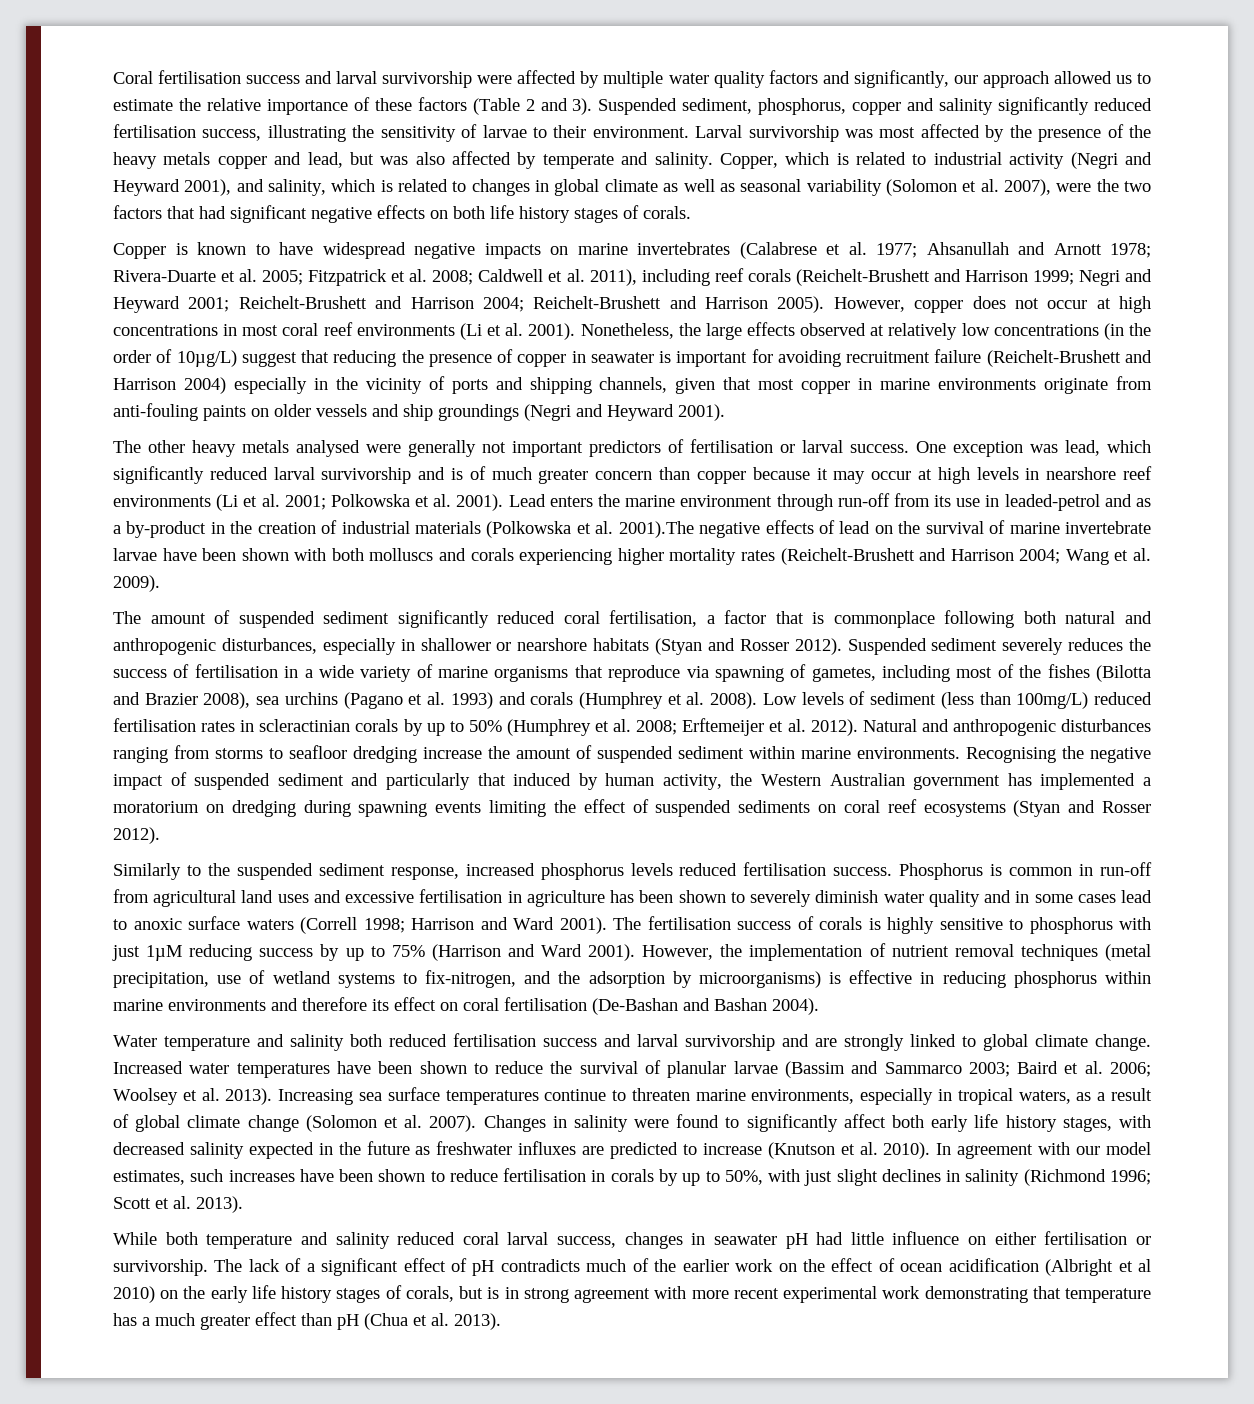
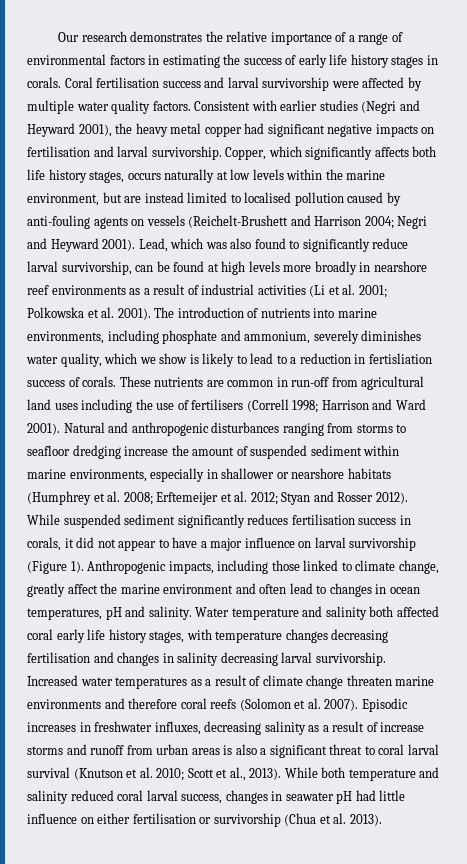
+ Our research demonstrates the relative importance of a range of environmental factors in estimating the success of early life history stages in corals.
- Coral fertilisation success and larval survivorship were affected by multiple water quality factors and significantly, our approach allowed us to estimate the relative importance of these factors (Table 2 and 3). Suspended sediment, phosphorus, copper and salinity significantly reduced fertilisation success, illustrating the sensitivity of larvae to their environment. Larval survivorship was most affected by the presence of the heavy metals copper and lead, but was also affected by temperate and salinity. Copper, which is related to industrial activity (Negri and Heyward 2001), and salinity, which is related to changes in global climate as well as seasonal variability (Solomon et al. 2007), were the two factors that had significant negative effects on both life history stages of corals.
- Copper is known to have widespread negative impacts on marine invertebrates (Calabrese et al. 1977; Ahsanullah and Arnott 1978; Rivera-Duarte et al. 2005; Fitzpatrick et al. 2008; Caldwell et al. 2011), including reef corals (Reichelt-Brushett and Harrison 1999; Negri and Heyward 2001; Reichelt-Brushett and Harrison 2004; Reichelt-Brushett and Harrison 2005). However, copper does not occur at high concentrations in most coral reef environments (Li et al. 2001). Nonetheless, the large effects observed at relatively low concentrations (in the order of 10µg/L) suggest that reducing the presence of copper in seawater is important for avoiding recruitment failure (Reichelt-Brushett and Harrison 2004) especially in the vicinity of ports and shipping channels, given that most copper in marine environments originate from anti-fouling paints on older vessels and ship groundings (Negri and Heyward 2001).
- The other heavy metals analysed were generally not important predictors of fertilisation or larval success. One exception was lead, which significantly reduced larval survivorship and is of much greater concern than copper because it may occur at high levels in nearshore reef environments (Li et al. 2001; Polkowska et al. 2001).
+ Coral fertilisation success and larval survivorship were affected by multiple water quality factors. Consistent with earlier studies (Negri and Heyward 2001), the heavy metal copper had significant negative impacts on fertilisation and larval survivorship. Copper, which significantly affects both life history stages, occurs naturally at low levels within the marine environment, but are instead limited to localised pollution caused by anti-fouling agents on vessels (Reichelt-Brushett and Harrison 2004; Negri and Heyward 2001). Lead, which was also found to significantly reduce larval survivorship, can be found at high levels more broadly in nearshore reef environments as a result of industrial activities (Li et al. 2001; Polkowska et al. 2001).
- Lead enters the marine environment through run-off from its use in leaded-petrol and as a by-product in the creation of industrial materials (Polkowska et al. 2001).The negative effects of lead on the survival of marine invertebrate larvae have been shown with both molluscs and corals experiencing higher mortality rates (Reichelt-Brushett and Harrison 2004; Wang et al. 2009).
- The amount of suspended sediment significantly reduced coral fertilisation, a factor that is commonplace following both natural and anthropogenic disturbances, especially in shallower or nearshore habitats (Styan and Rosser 2012). Suspended sediment severely reduces the success of fertilisation in a wide variety of marine organisms that reproduce via spawning of gametes, including most of the fishes (Bilotta and Brazier 2008), sea urchins (Pagano et al. 1993) and corals (Humphrey et al. 2008). Low levels of sediment (less than 100mg/L) reduced fertilisation rates in scleractinian corals by up to 50% (Humphrey et al. 2008; Erftemeijer et al. 2012).
+ The introduction of nutrients into marine environments, including phosphate and ammonium, severely diminishes water quality, which we show is likely to lead to a reduction in fertisliation success of corals. These nutrients are common in run-off from agricultural land uses including the use of fertilisers (Correll 1998; Harrison and Ward 2001).
- Natural and anthropogenic disturbances ranging from storms to seafloor dredging increase the amount of suspended sediment within marine environments. Recognising the negative impact of suspended sediment and particularly that induced by human activity, the Western Australian government has implemented a moratorium on dredging during spawning events limiting the effect of suspended sediments on coral reef ecosystems (Styan and Rosser 2012).
- Similarly to the suspended sediment response, increased phosphorus levels reduced fertilisation success. Phosphorus is common in run-off from agricultural land uses and excessive fertilisation in agriculture has been shown to severely diminish water quality and in some cases lead to anoxic surface waters (Correll 1998; Harrison and Ward 2001). The fertilisation success of corals is highly sensitive to phosphorus with just 1µM reducing success by up to 75% (Harrison and Ward 2001). However, the implementation of nutrient removal techniques (metal precipitation, use of wetland systems to fix-nitrogen, and the adsorption by microorganisms) is effective in reducing phosphorus within marine environments and therefore its effect on coral fertilisation (De-Bashan and Bashan 2004).
- Water temperature and salinity both reduced fertilisation success and larval survivorship and are strongly linked to global climate change. Increased water temperatures have been shown to reduce the survival of planular larvae (Bassim and Sammarco 2003; Baird et al. 2006; Woolsey et al. 2013). Increasing sea surface temperatures continue to threaten marine environments, especially in tropical waters, as a result of global climate change (Solomon et al. 2007). Changes in salinity were found to significantly affect both early life history stages, with decreased salinity expected in the future as freshwater influxes are predicted to increase (Knutson et al. 2010). In agreement with our model estimates, such increases have been shown to reduce fertilisation in corals by up to 50%, with just slight declines in salinity (Richmond 1996; Scott et al. 2013).
- While both temperature and salinity reduced coral larval success, changes in seawater pH had little influence on either fertilisation or survivorship. The lack of a significant effect of pH contradicts much of the earlier work on the effect of ocean acidification (Albright et al 2010) on the early life history stages of corals, but is in strong agreement with more recent experimental work demonstrating that temperature has a much greater effect than pH (Chua et al. 2013).
+ Natural and anthropogenic disturbances ranging from storms to seafloor dredging increase the amount of suspended sediment within marine environments, especially in shallower or nearshore habitats (Humphrey et al. 2008; Erftemeijer et al. 2012; Styan and Rosser 2012). While suspended sediment significantly reduces fertilisation success in corals, it did not appear to have a major influence on larval survivorship (Figure 1). Anthropogenic impacts, including those linked to climate change, greatly affect the marine environment and often lead to changes in ocean temperatures, pH and salinity. Water temperature and salinity both affected coral early life history stages, with temperature changes decreasing fertilisation and changes in salinity decreasing larval survivorship. Increased water temperatures as a result of climate change threaten marine environments and therefore coral reefs (Solomon et al. 2007). Episodic increases in freshwater influxes, decreasing salinity as a result of increase storms and runoff from urban areas is also a significant threat to coral larval survival (Knutson et al. 2010; Scott et al., 2013). While both temperature and salinity reduced coral larval success, changes in seawater pH had little influence on either fertilisation or survivorship (Chua et al. 2013).

